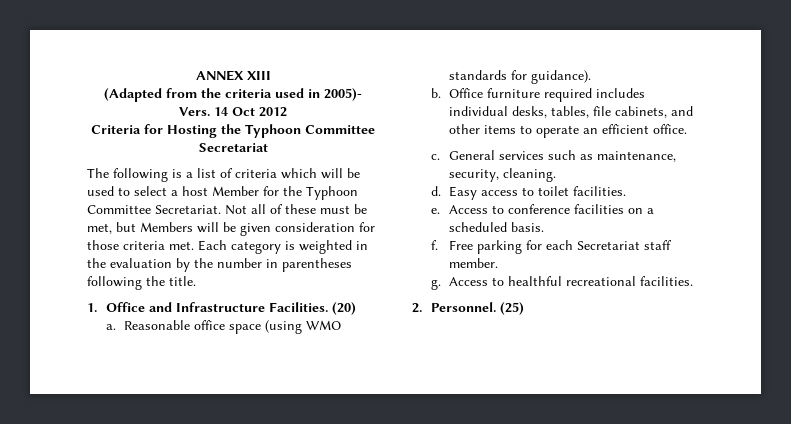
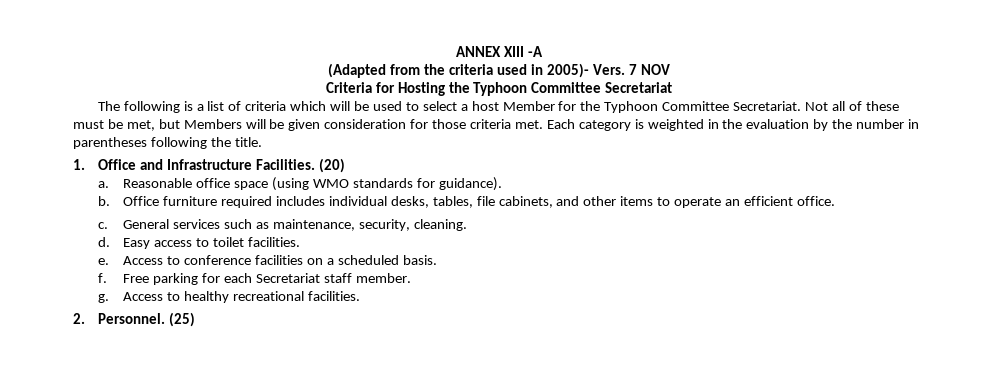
- ANNEX XIII
+ ANNEX XIII -A
- 14 Oct 2012
+ 7 NOV
- Access to healthful recreational facilities.
+ Access to healthy recreational facilities.

